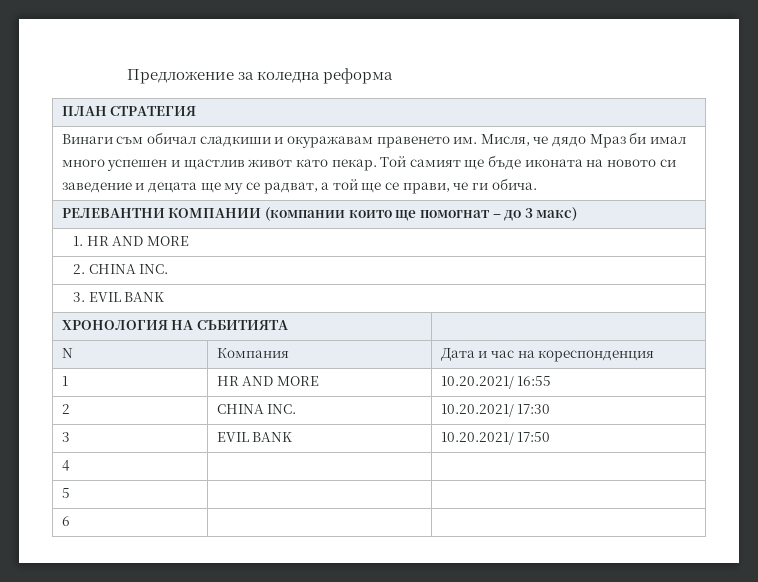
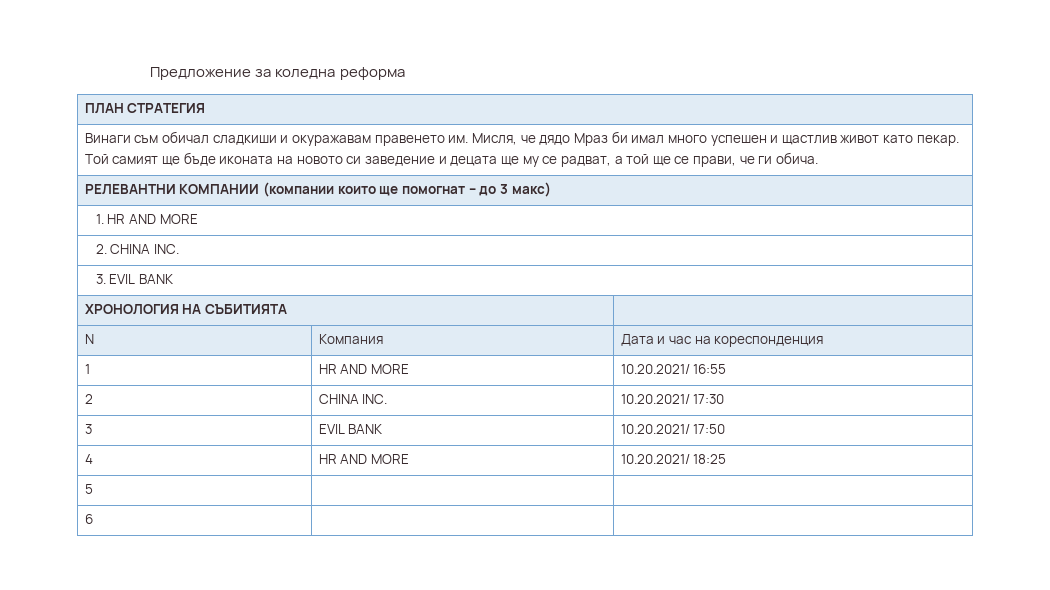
- 4 | |
+ 4 | HR AND MORE | 10.20.2021/ 18:25

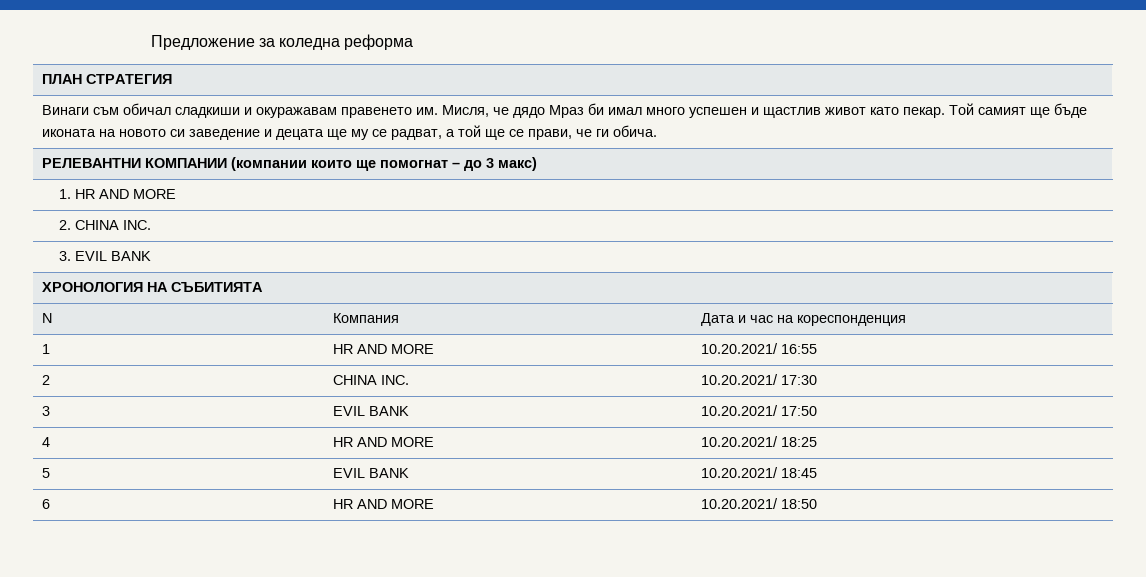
- 5 | |
- 6 | |
+ 5 | EVIL BANK | 10.20.2021/ 18:45
+ 6 | HR AND MORE | 10.20.2021/ 18:50

